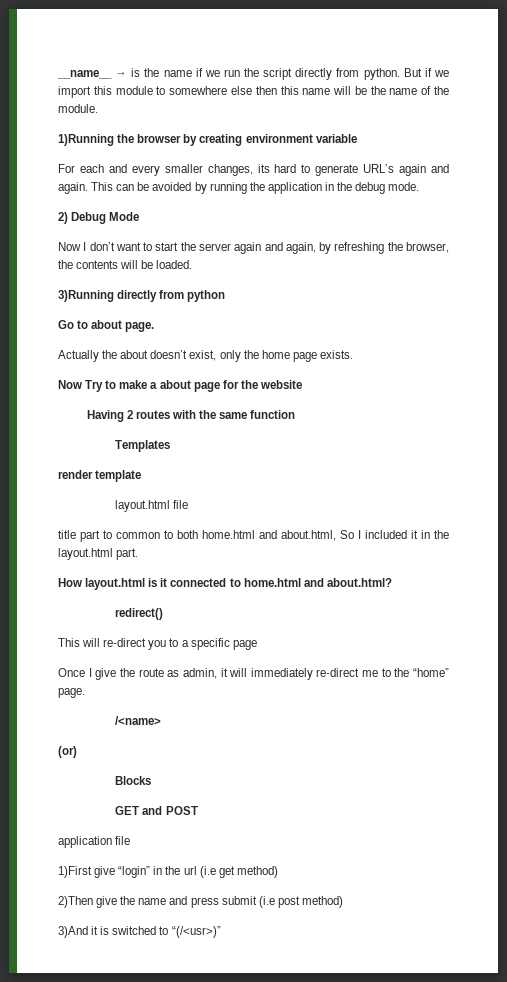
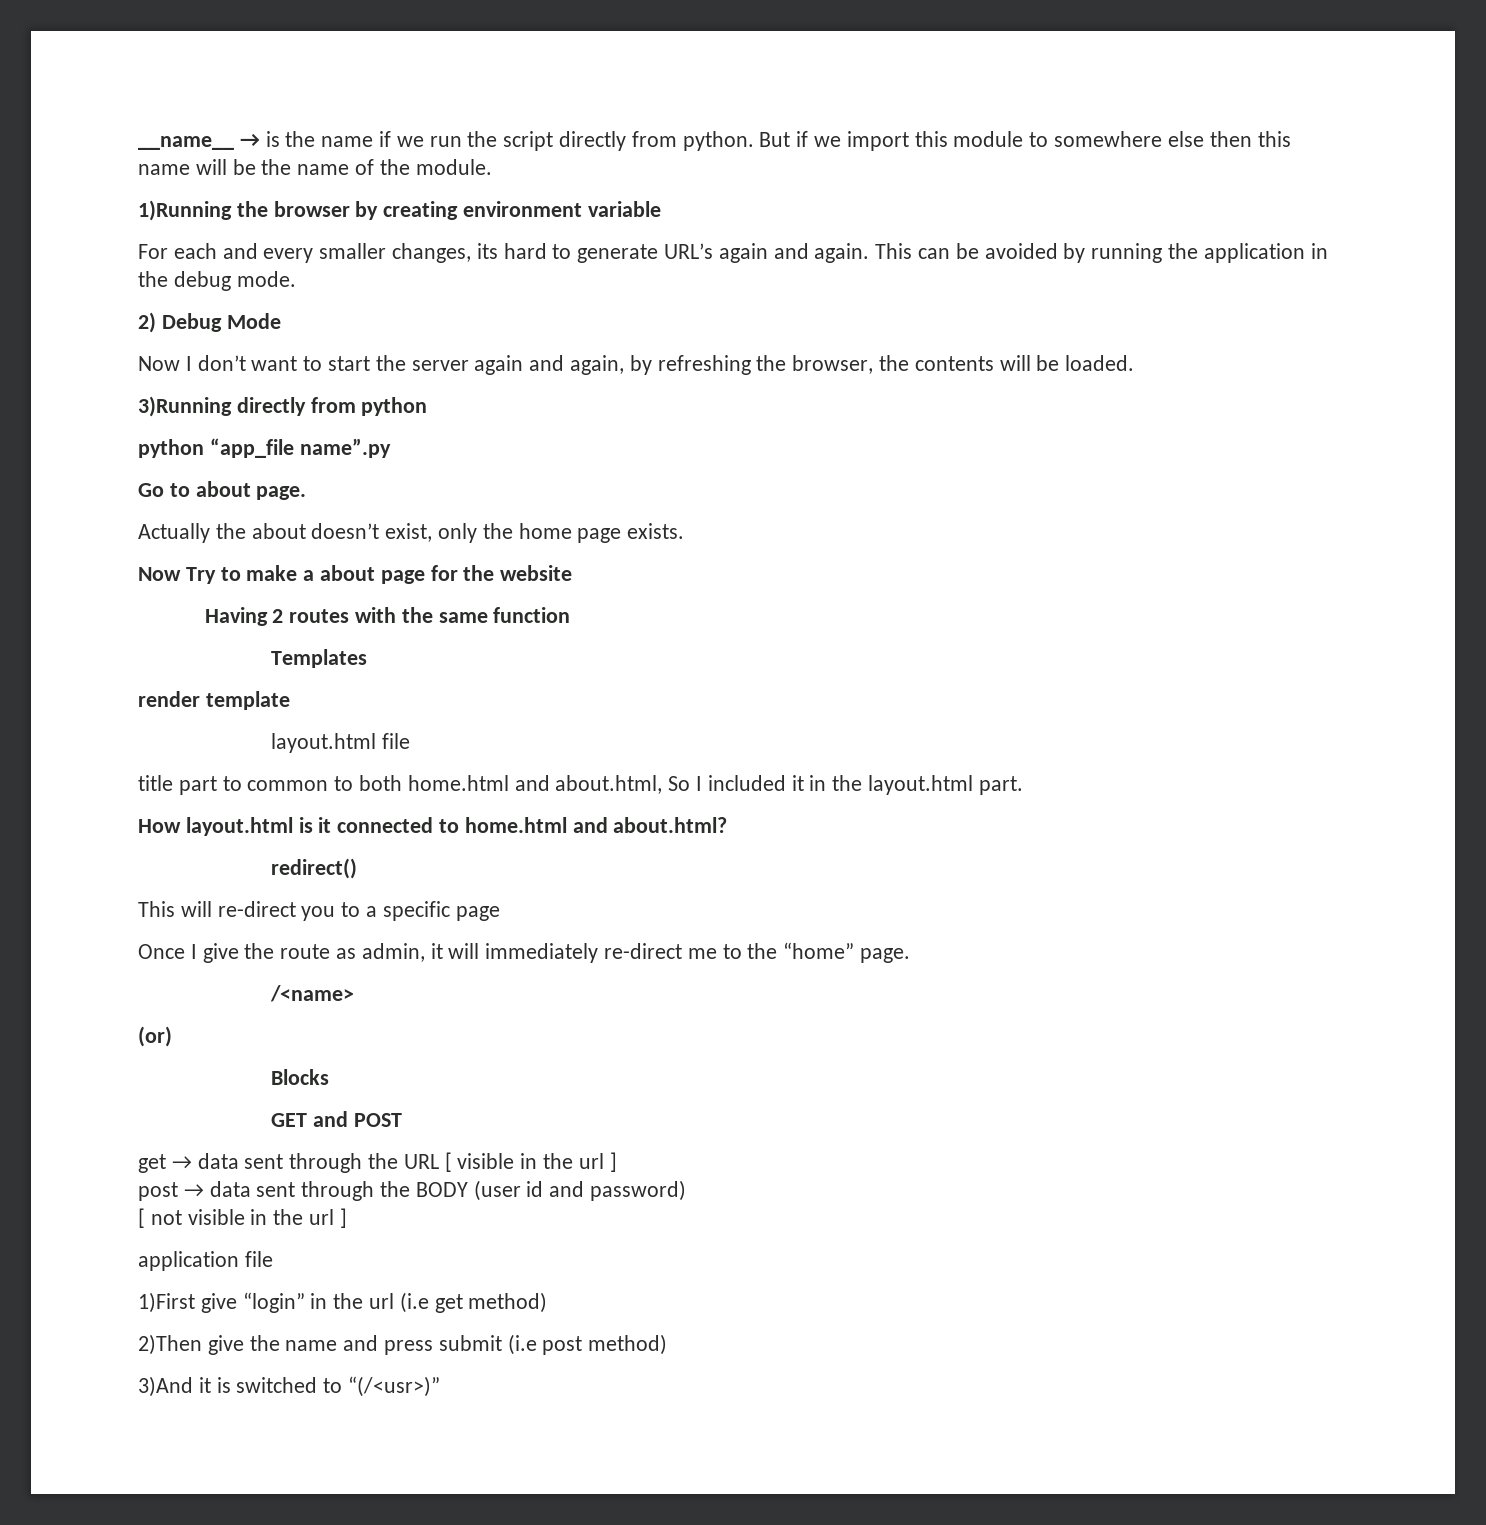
+ python “app_file name”.py
+ get → data sent through the URL [ visible in the url ]
+ post → data sent through the BODY (user id and password)
+ [ not visible in the url ]

